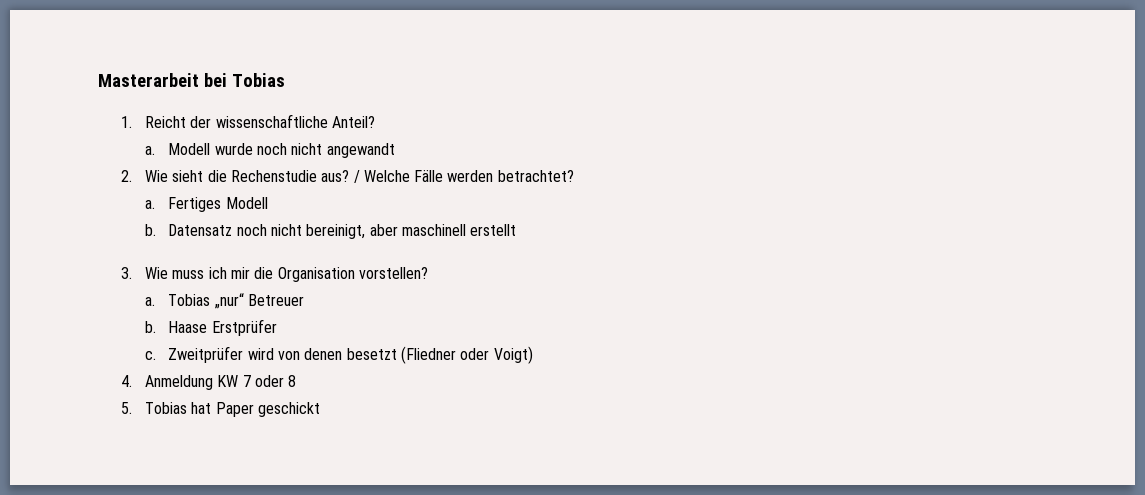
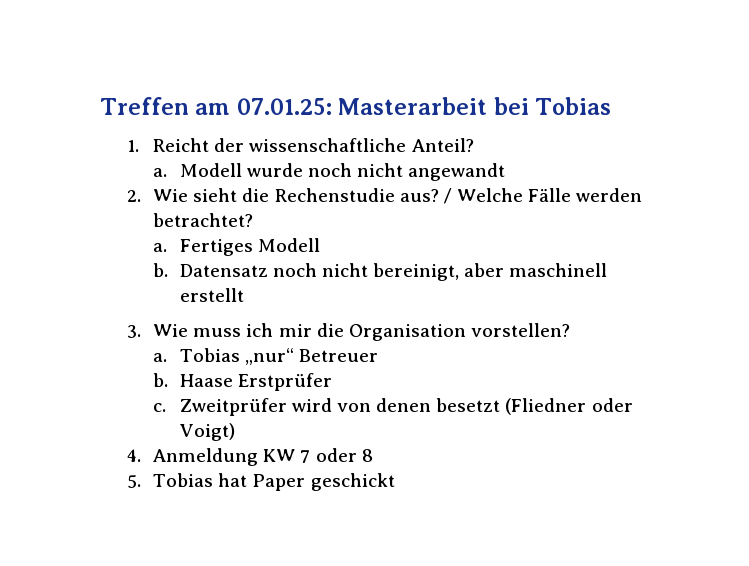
- Masterarbeit bei Tobias
+ Treffen am 07.01.25: Masterarbeit bei Tobias

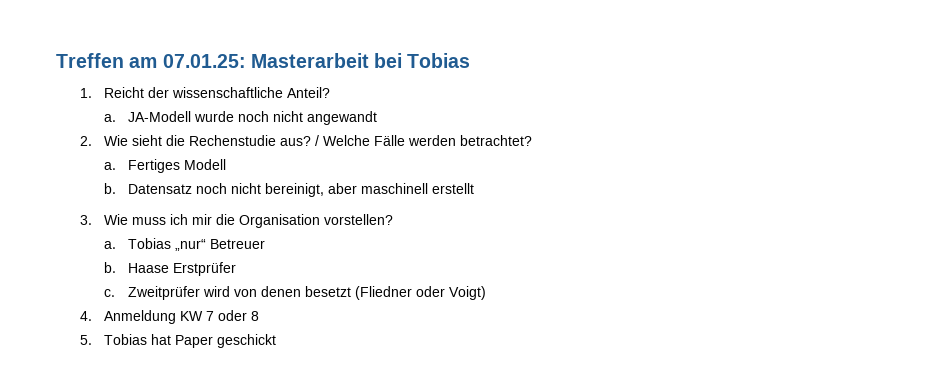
- Modell wurde noch nicht angewandt
+ JA-Modell wurde noch nicht angewandt

